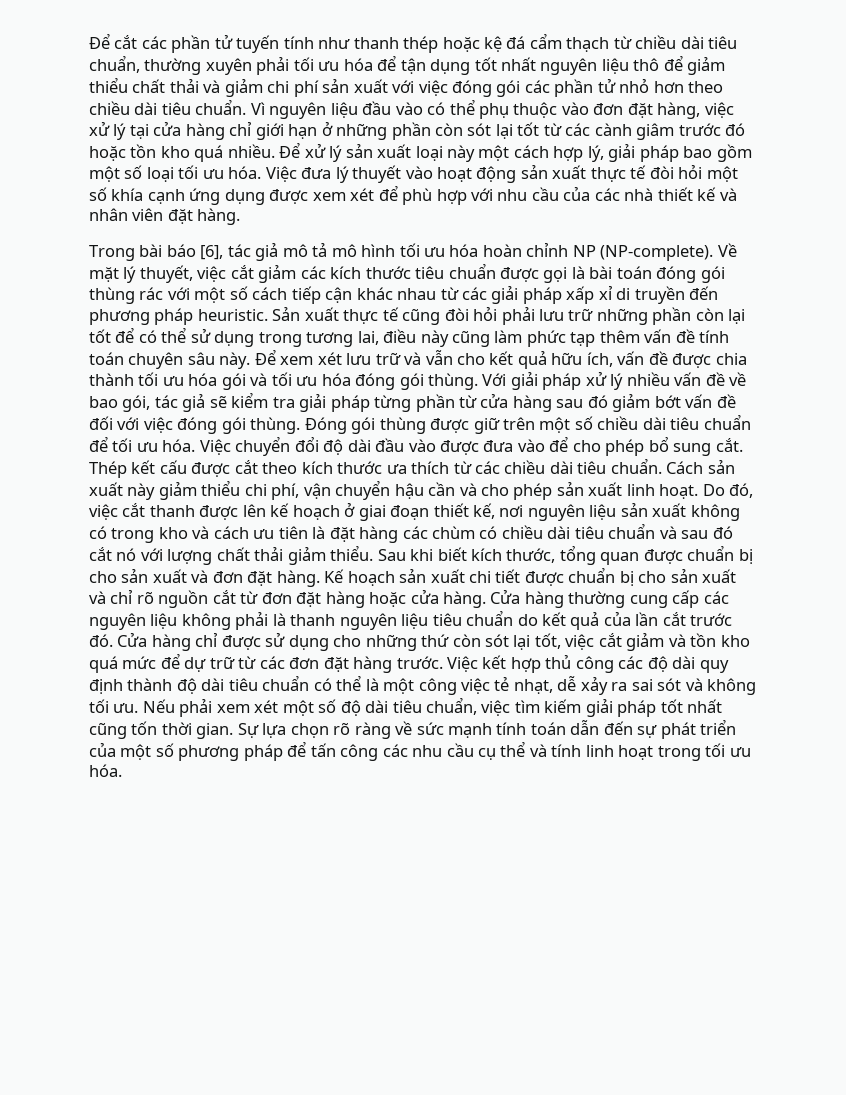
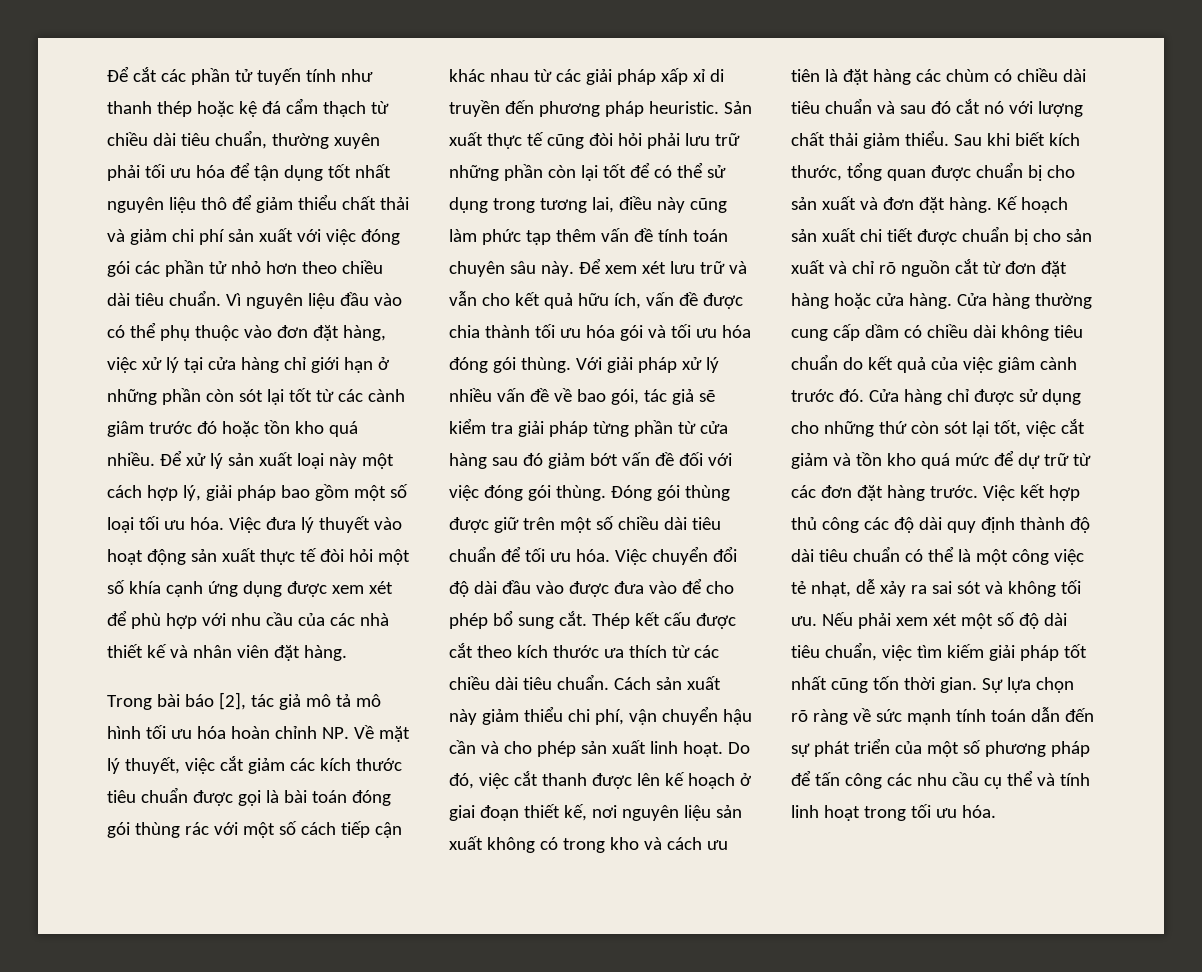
- Trong bài báo [6], tác giả mô tả mô hình tối ưu hóa hoàn chỉnh NP (NP-complete). Về mặt lý thuyết, việc cắt giảm các kích thước tiêu chuẩn được gọi là bài toán đóng gói thùng rác với một số cách tiếp cận khác nhau từ các giải pháp xấp xỉ di truyền đến phương pháp heuristic.
+ Trong bài báo [2], tác giả mô tả mô hình tối ưu hóa hoàn chỉnh NP. Về mặt lý thuyết, việc cắt giảm các kích thước tiêu chuẩn được gọi là bài toán đóng gói thùng rác với một số cách tiếp cận khác nhau từ các giải pháp xấp xỉ di truyền đến phương pháp heuristic.
- Cửa hàng thường cung cấp các nguyên liệu không phải là thanh nguyên liệu tiêu chuẩn do kết quả của lần cắt trước đó.
+ Cửa hàng thường cung cấp dầm có chiều dài không tiêu chuẩn do kết quả của việc giâm cành trước đó.

